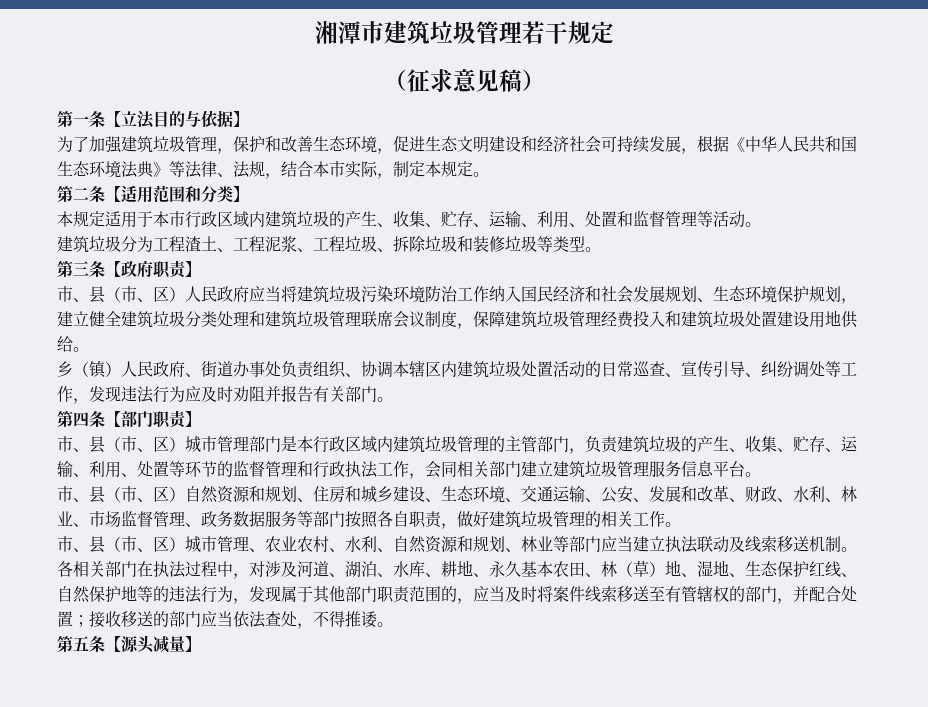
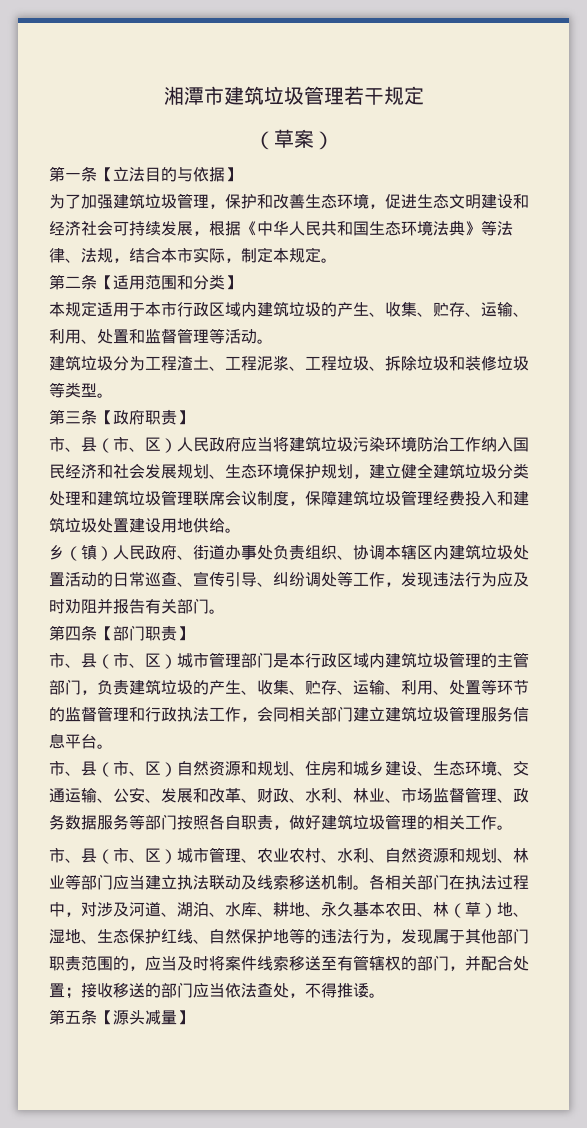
- （征求意见稿）
+ （草案）

